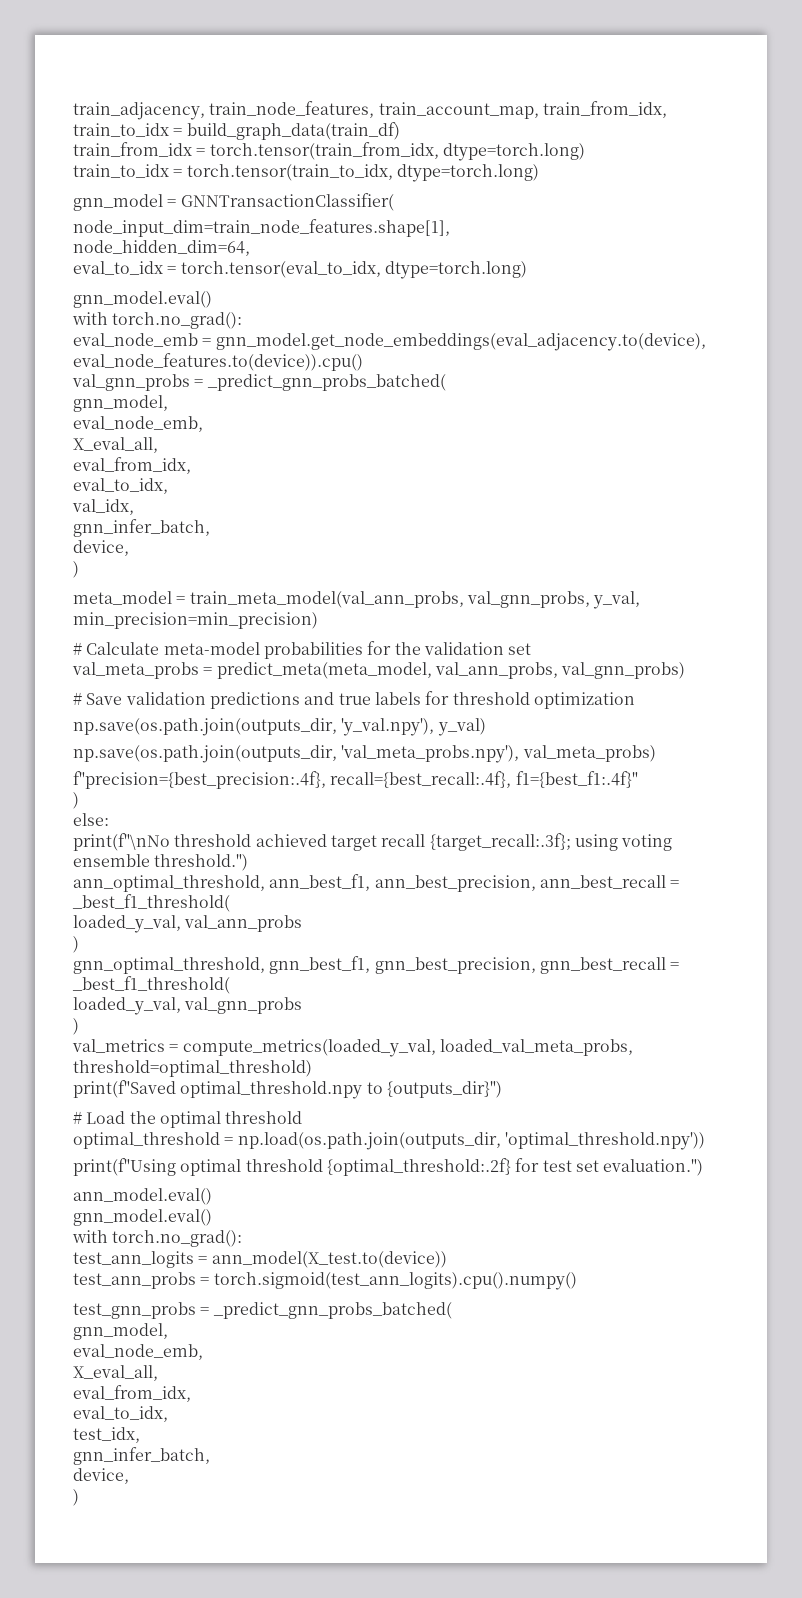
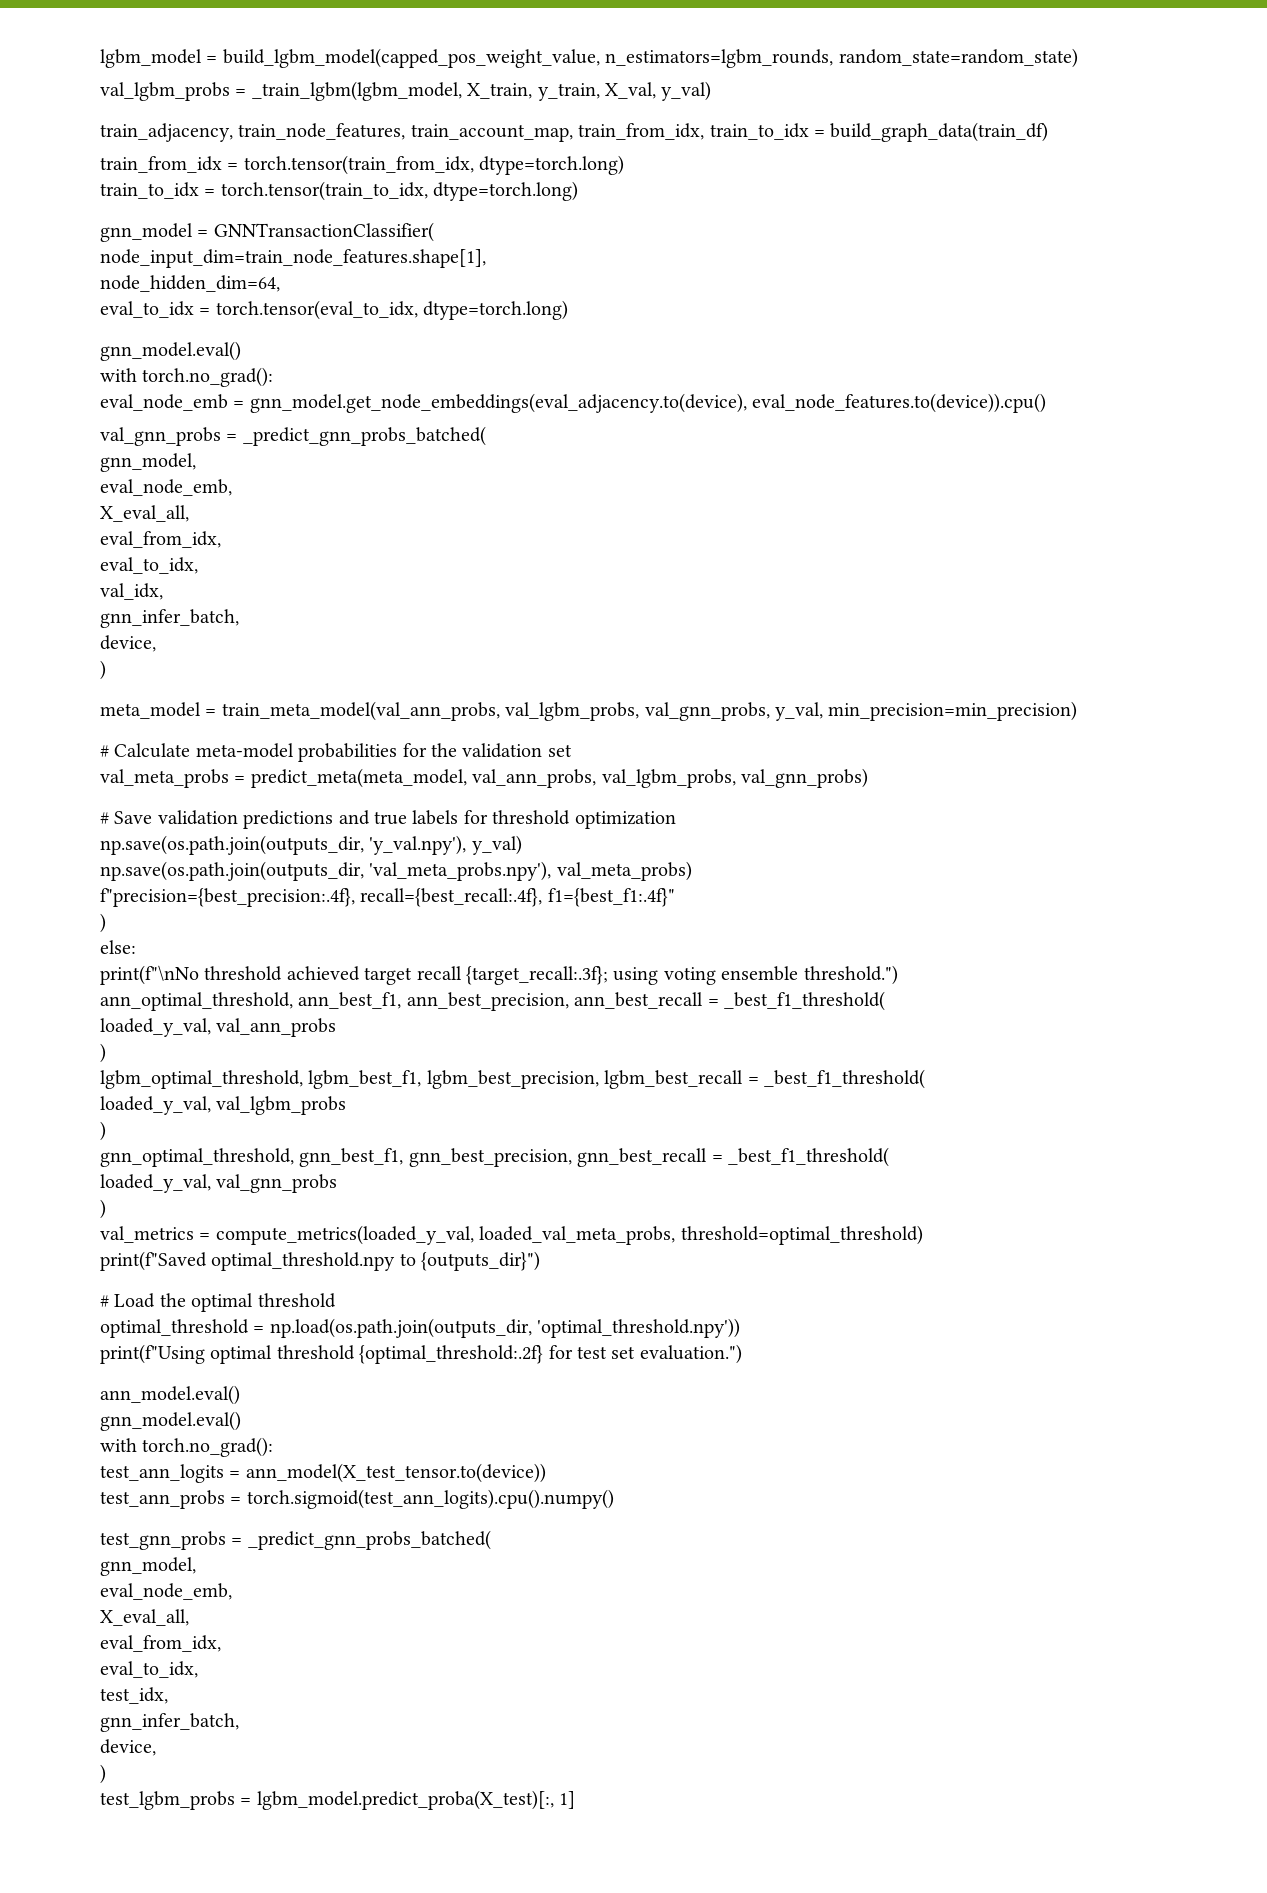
+ lgbm_model = build_lgbm_model(capped_pos_weight_value, n_estimators=lgbm_rounds, random_state=random_state)
+ val_lgbm_probs = _train_lgbm(lgbm_model, X_train, y_train, X_val, y_val)
- meta_model = train_meta_model(val_ann_probs, val_gnn_probs, y_val, min_precision=min_precision)
+ meta_model = train_meta_model(val_ann_probs, val_lgbm_probs, val_gnn_probs, y_val, min_precision=min_precision)
- val_meta_probs = predict_meta(meta_model, val_ann_probs, val_gnn_probs)
+ val_meta_probs = predict_meta(meta_model, val_ann_probs, val_lgbm_probs, val_gnn_probs)
+ lgbm_optimal_threshold, lgbm_best_f1, lgbm_best_precision, lgbm_best_recall = _best_f1_threshold(
+ loaded_y_val, val_lgbm_probs
+ )
- test_ann_logits = ann_model(X_test.to(device))
+ test_ann_logits = ann_model(X_test_tensor.to(device))
+ test_lgbm_probs = lgbm_model.predict_proba(X_test)[:, 1]

